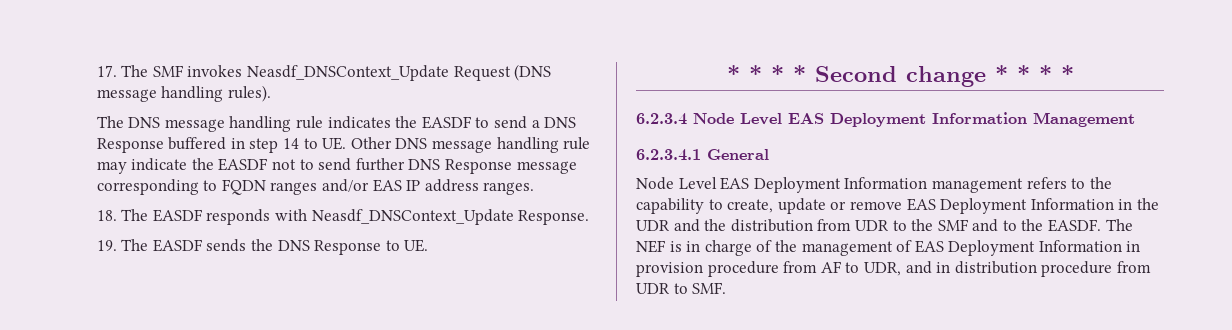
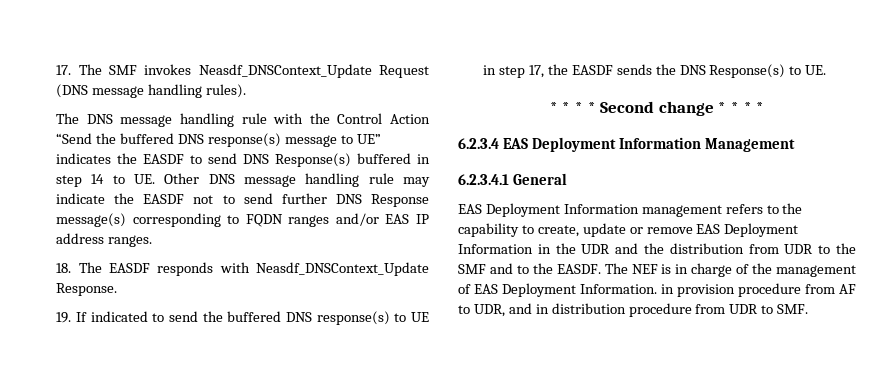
- The DNS message handling rule indicates the EASDF to send a DNS Response buffered in step 14 to UE. Other DNS message handling rule may indicate the EASDF not to send further DNS Response message corresponding to FQDN ranges and/or EAS IP address ranges.
+ The DNS message handling rule with the Control Action “Send the buffered DNS response(s) message to UE” indicates the EASDF to send DNS Response(s) buffered in step 14 to UE. Other DNS message handling rule may indicate the EASDF not to send further DNS Response message(s) corresponding to FQDN ranges and/or EAS IP address ranges.
- 19. The EASDF sends the DNS Response to UE.
+ 19. If indicated to send the buffered DNS response(s) to UE in step 17, the EASDF sends the DNS Response(s) to UE.
- 6.2.3.4 Node Level EAS Deployment Information Management
+ 6.2.3.4 EAS Deployment Information Management
- Node Level EAS Deployment Information management refers to the capability to create, update or remove EAS Deployment Information in the UDR and the distribution from UDR to the SMF and to the EASDF.
+ EAS Deployment Information management refers to the capability to create, update or remove EAS Deployment Information in the UDR and the distribution from UDR to the SMF and to the EASDF.
- The NEF is in charge of the management of EAS Deployment Information in provision procedure from AF to UDR, and in distribution procedure from UDR to SMF.
+ The NEF is in charge of the management of EAS Deployment Information. in provision procedure from AF to UDR, and in distribution procedure from UDR to SMF.

